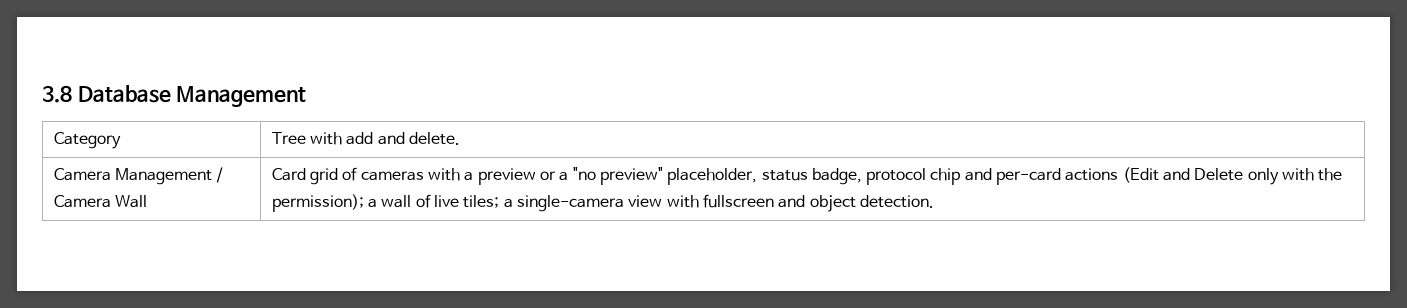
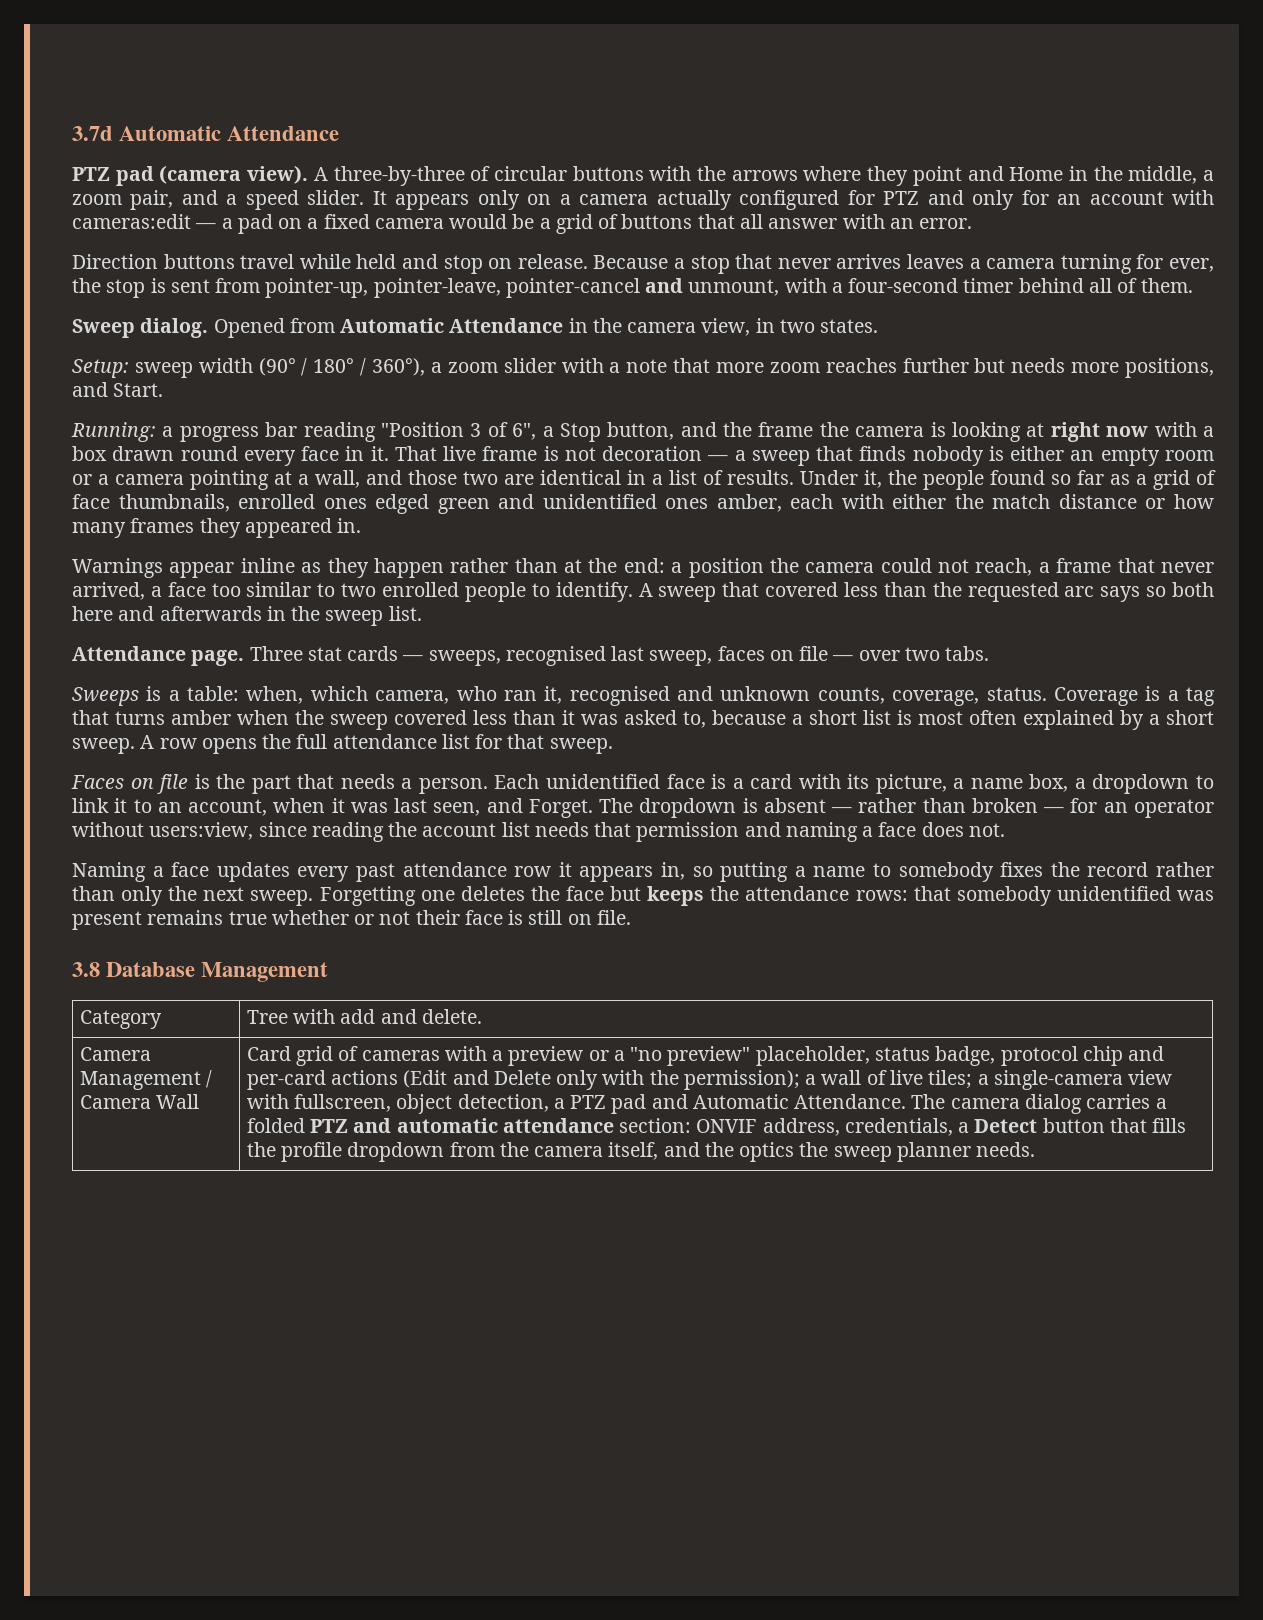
+ 3.7d Automatic Attendance
+ PTZ pad (camera view). A three-by-three of circular buttons with the arrows where they point and Home in the middle, a zoom pair, and a speed slider. It appears only on a camera actually configured for PTZ and only for an account with cameras:edit — a pad on a fixed camera would be a grid of buttons that all answer with an error.
+ Direction buttons travel while held and stop on release. Because a stop that never arrives leaves a camera turning for ever, the stop is sent from pointer-up, pointer-leave, pointer-cancel and unmount, with a four-second timer behind all of them.
+ Sweep dialog. Opened from Automatic Attendance in the camera view, in two states.
+ Setup: sweep width (90° / 180° / 360°), a zoom slider with a note that more zoom reaches further but needs more positions, and Start.
+ Running: a progress bar reading "Position 3 of 6", a Stop button, and the frame the camera is looking at right now with a box drawn round every face in it. That live frame is not decoration — a sweep that finds nobody is either an empty room or a camera pointing at a wall, and those two are identical in a list of results. Under it, the people found so far as a grid of face thumbnails, enrolled ones edged green and unidentified ones amber, each with either the match distance or how many frames they appeared in.
+ Warnings appear inline as they happen rather than at the end: a position the camera could not reach, a frame that never arrived, a face too similar to two enrolled people to identify. A sweep that covered less than the requested arc says so both here and afterwards in the sweep list.
+ Attendance page. Three stat cards — sweeps, recognised last sweep, faces on file — over two tabs.
+ Sweeps is a table: when, which camera, who ran it, recognised and unknown counts, coverage, status. Coverage is a tag that turns amber when the sweep covered less than it was asked to, because a short list is most often explained by a short sweep. A row opens the full attendance list for that sweep.
+ Faces on file is the part that needs a person. Each unidentified face is a card with its picture, a name box, a dropdown to link it to an account, when it was last seen, and Forget. The dropdown is absent — rather than broken — for an operator without users:view, since reading the account list needs that permission and naming a face does not.
+ Naming a face updates every past attendance row it appears in, so putting a name to somebody fixes the record rather than only the next sweep. Forgetting one deletes the face but keeps the attendance rows: that somebody unidentified was present remains true whether or not their face is still on file.
- Card grid of cameras with a preview or a "no preview" placeholder, status badge, protocol chip and per-card actions (Edit and Delete only with the permission); a wall of live tiles; a single-camera view with fullscreen and object detection.
+ Card grid of cameras with a preview or a "no preview" placeholder, status badge, protocol chip and per-card actions (Edit and Delete only with the permission); a wall of live tiles; a single-camera view with fullscreen, object detection, a PTZ pad and Automatic Attendance. The camera dialog carries a folded PTZ and automatic attendance section: ONVIF address, credentials, a Detect button that fills the profile dropdown from the camera itself, and the optics the sweep planner needs.

